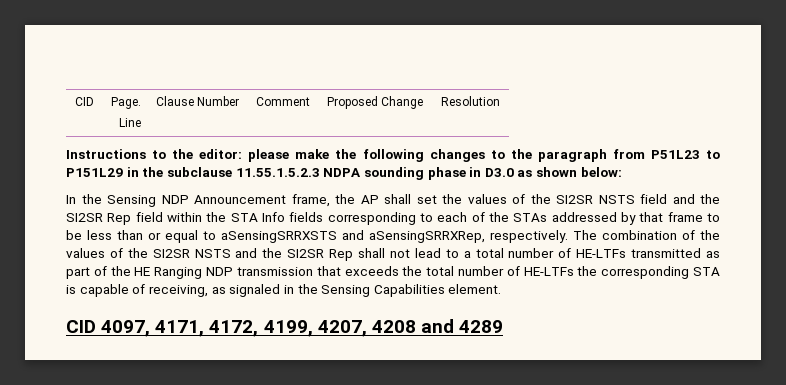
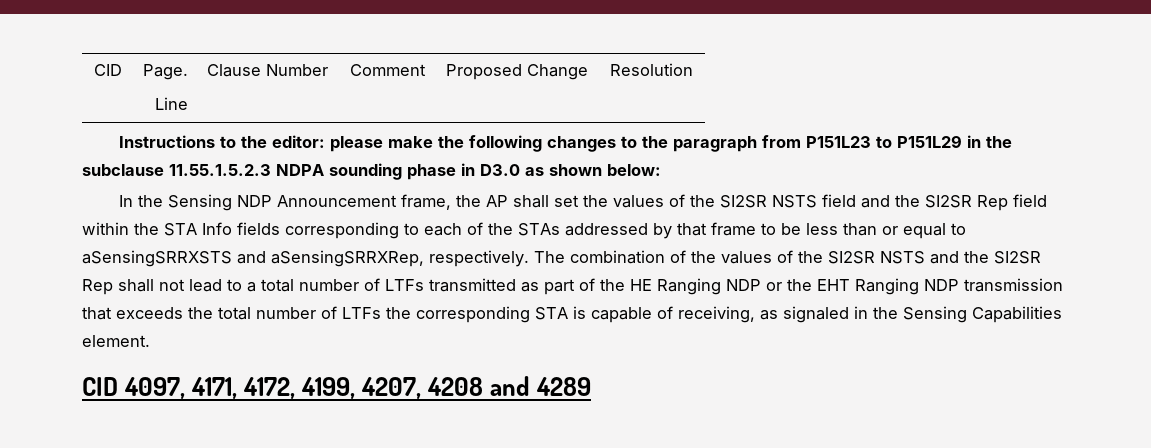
- Instructions to the editor: please make the following changes to the paragraph from P51L23 to P151L29 in the subclause 11.55.1.5.2.3 NDPA sounding phase in D3.0 as shown below:
+ Instructions to the editor: please make the following changes to the paragraph from P151L23 to P151L29 in the subclause 11.55.1.5.2.3 NDPA sounding phase in D3.0 as shown below:
- The combination of the values of the SI2SR NSTS and the SI2SR Rep shall not lead to a total number of HE-LTFs transmitted as part of the HE Ranging NDP transmission that exceeds the total number of HE-LTFs the corresponding STA is capable of receiving, as signaled in the Sensing Capabilities element.
+ The combination of the values of the SI2SR NSTS and the SI2SR Rep shall not lead to a total number of LTFs transmitted as part of the HE Ranging NDP or the EHT Ranging NDP transmission that exceeds the total number of LTFs the corresponding STA is capable of receiving, as signaled in the Sensing Capabilities element.

